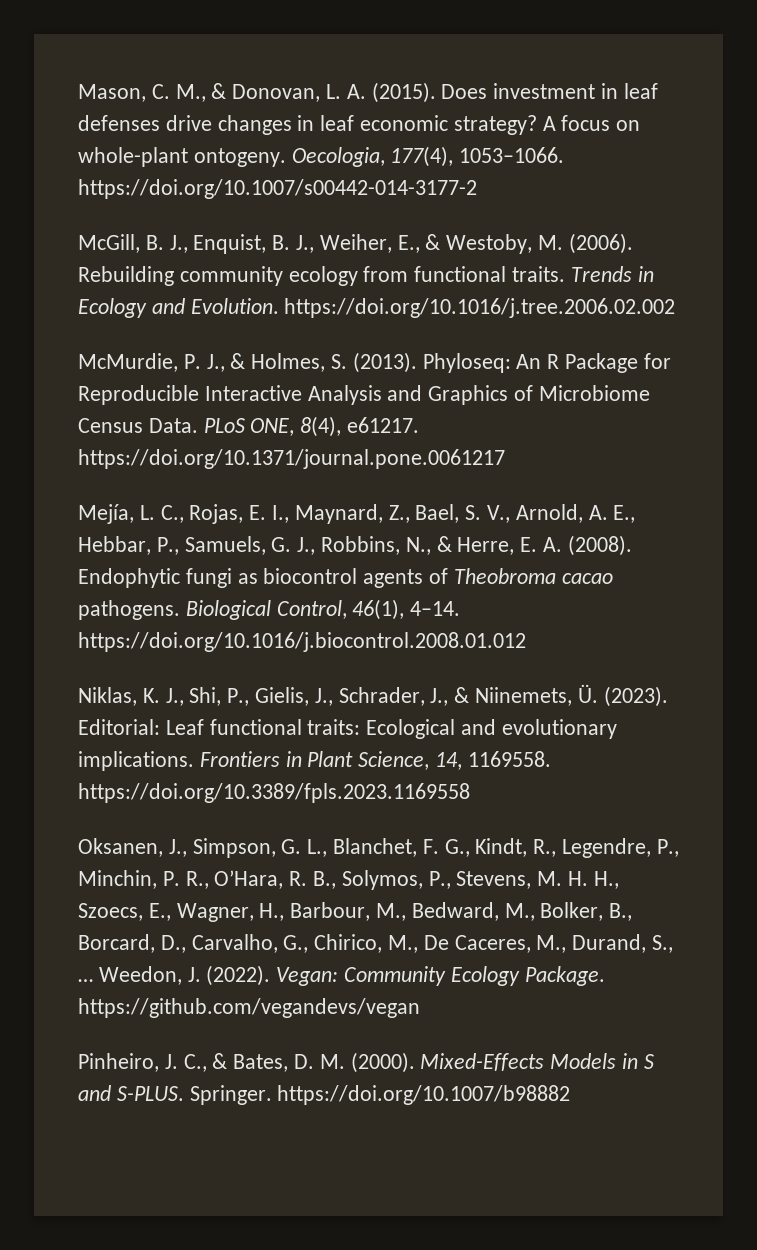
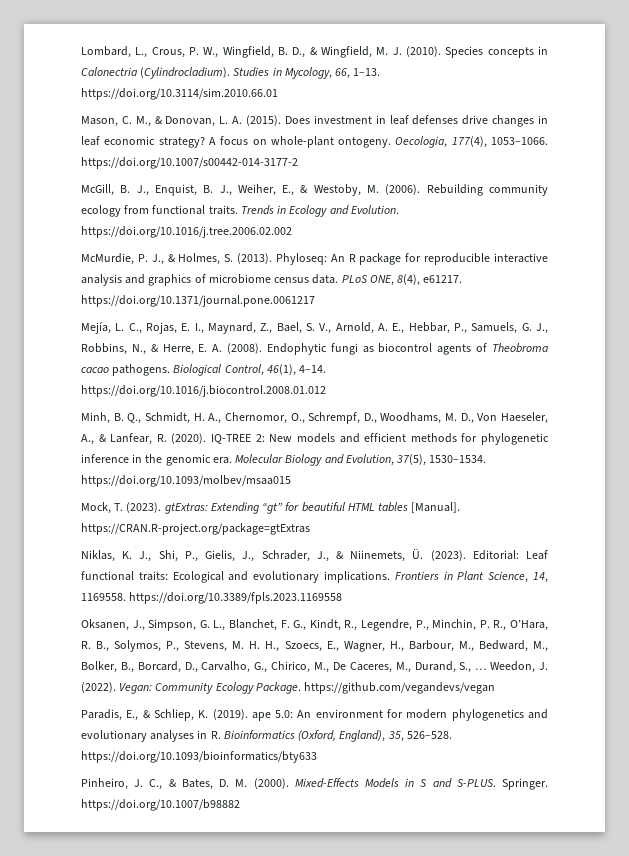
+ Lombard, L., Crous, P. W., Wingfield, B. D., & Wingfield, M. J. (2010). Species concepts in Calonectria (Cylindrocladium). Studies in Mycology, 66, 1–13. https://doi.org/10.3114/sim.2010.66.01
- Phyloseq: An R Package for Reproducible Interactive Analysis and Graphics of Microbiome Census Data.
+ Phyloseq: An R package for reproducible interactive analysis and graphics of microbiome census data.
+ Minh, B. Q., Schmidt, H. A., Chernomor, O., Schrempf, D., Woodhams, M. D., Von Haeseler, A., & Lanfear, R. (2020). IQ-TREE 2: New models and efficient methods for phylogenetic inference in the genomic era. Molecular Biology and Evolution, 37(5), 1530–1534. https://doi.org/10.1093/molbev/msaa015
+ Mock, T. (2023). gtExtras: Extending “gt” for beautiful HTML tables [Manual]. https://CRAN.R-project.org/package=gtExtras
+ Paradis, E., & Schliep, K. (2019). ape 5.0: An environment for modern phylogenetics and evolutionary analyses in R. Bioinformatics (Oxford, England), 35, 526–528. https://doi.org/10.1093/bioinformatics/bty633

